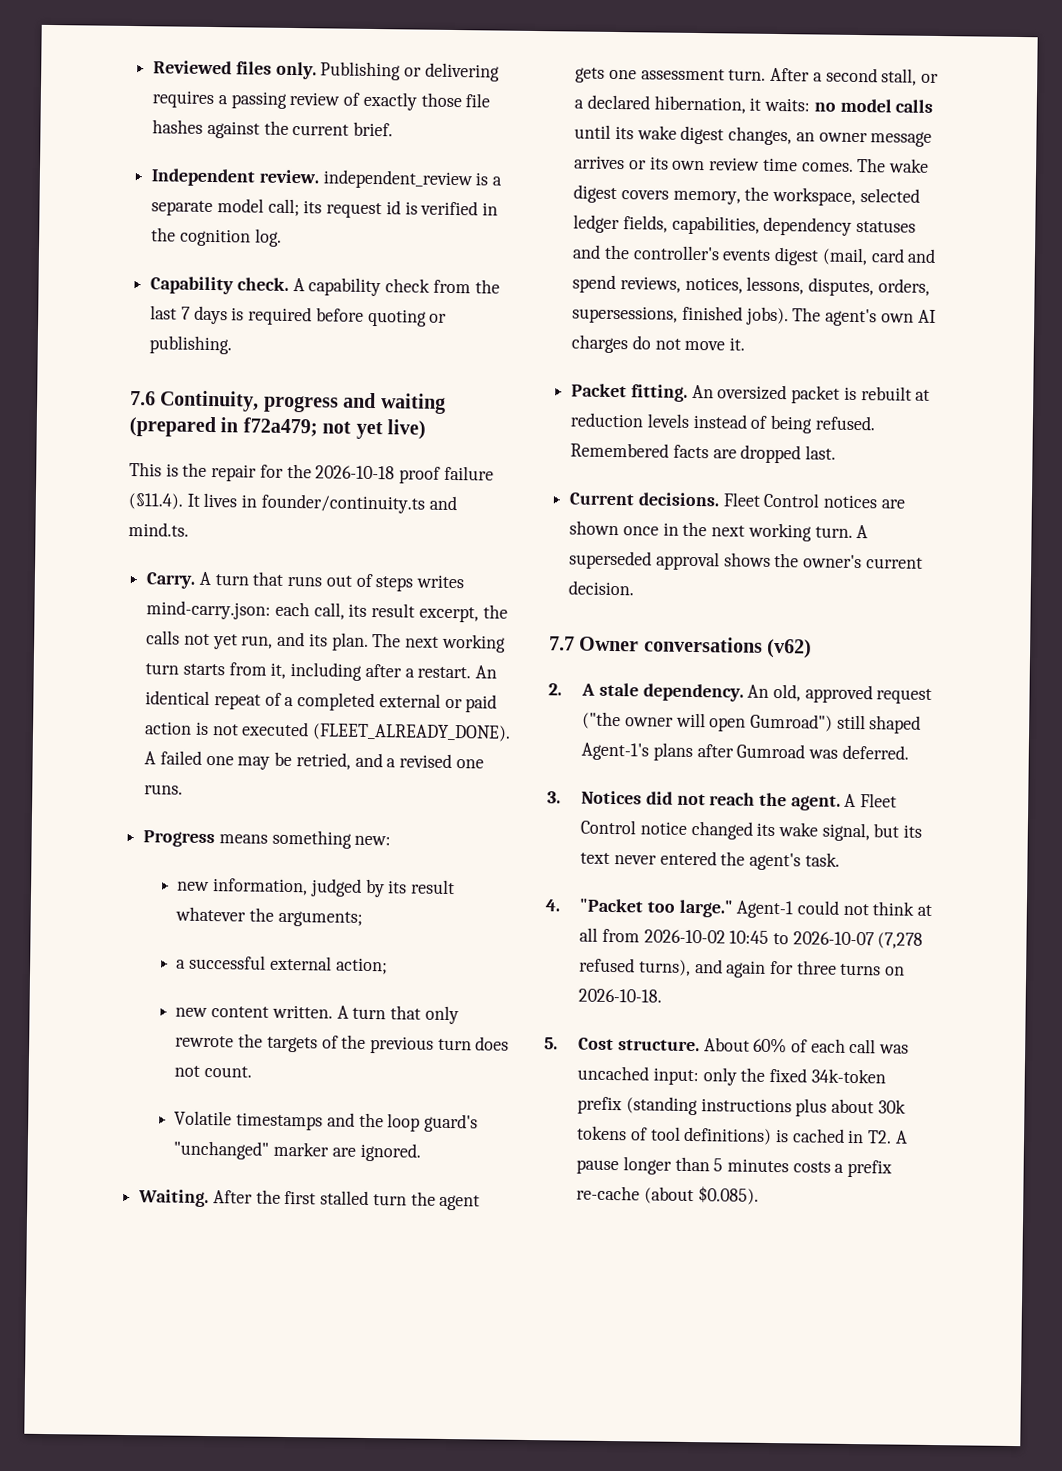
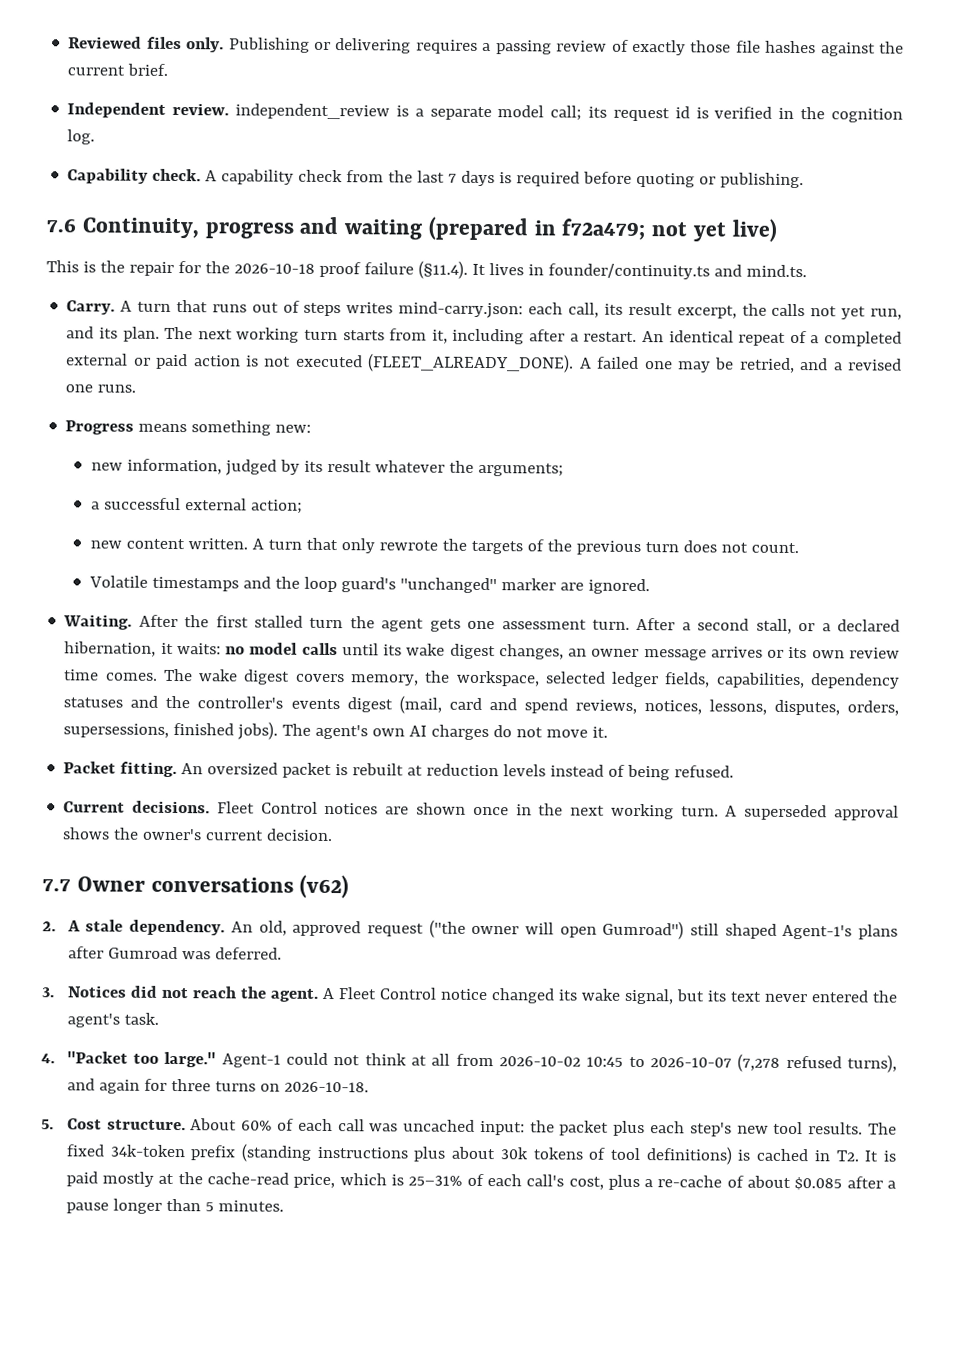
- Remembered facts are dropped last.
- About 60% of each call was uncached input: only the fixed 34k-token prefix (standing instructions plus about 30k tokens of tool definitions) is cached in T2. A pause longer than 5 minutes costs a prefix re-cache (about $0.085).
+ About 60% of each call was uncached input: the packet plus each step's new tool results. The fixed 34k-token prefix (standing instructions plus about 30k tokens of tool definitions) is cached in T2. It is paid mostly at the cache-read price, which is 25–31% of each call's cost, plus a re-cache of about $0.085 after a pause longer than 5 minutes.

